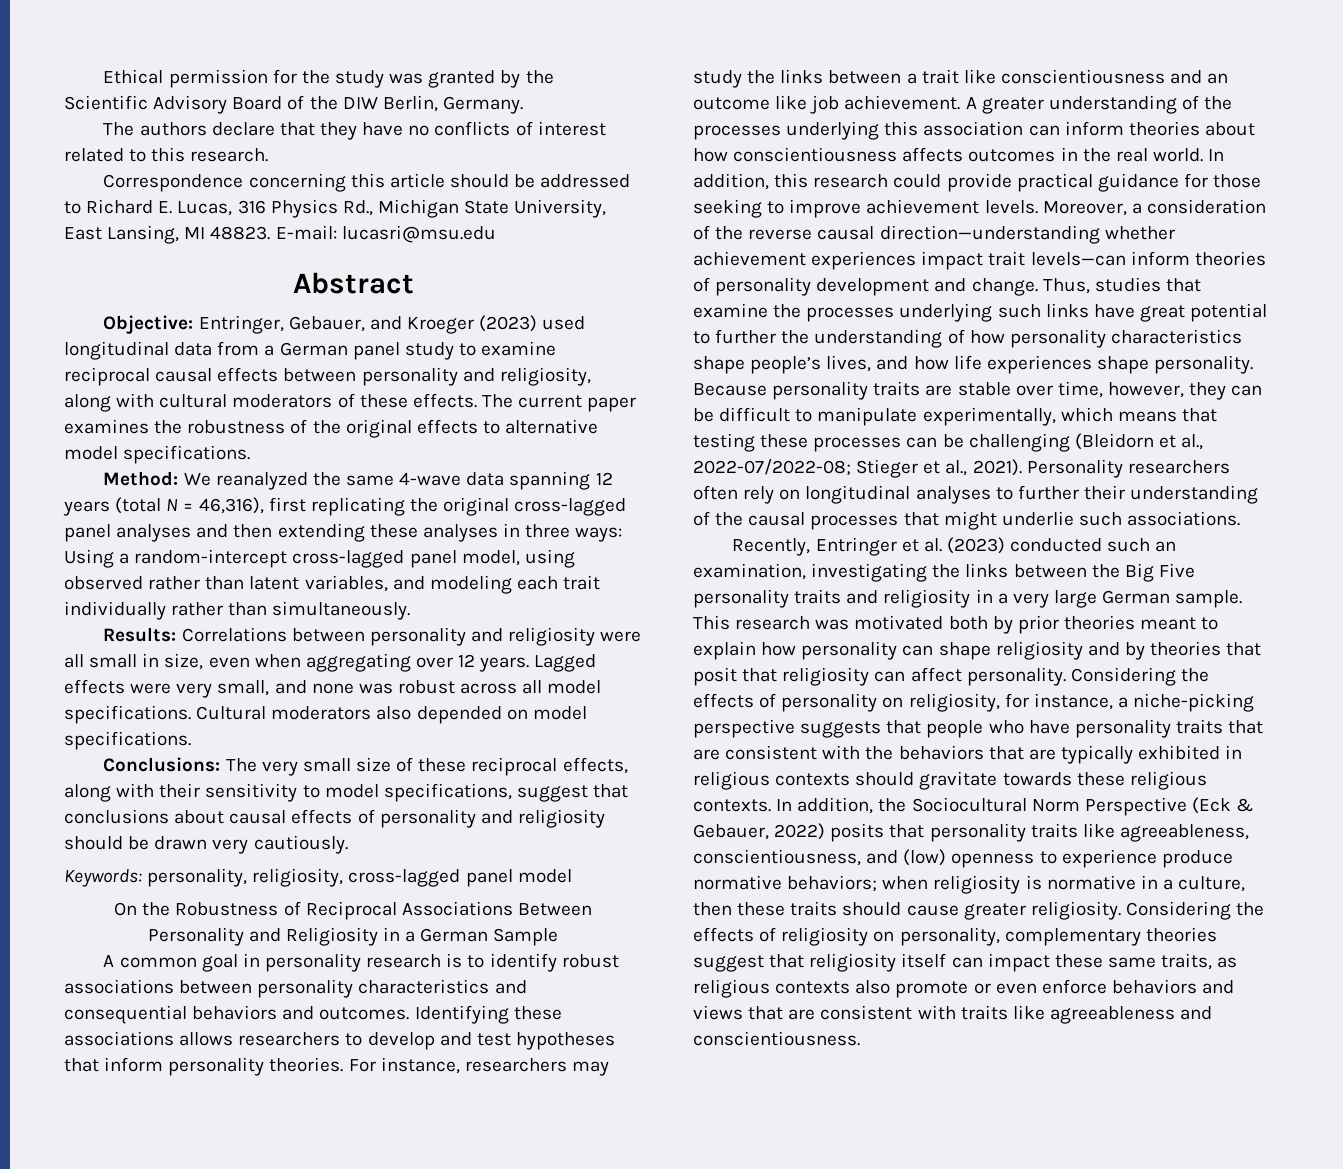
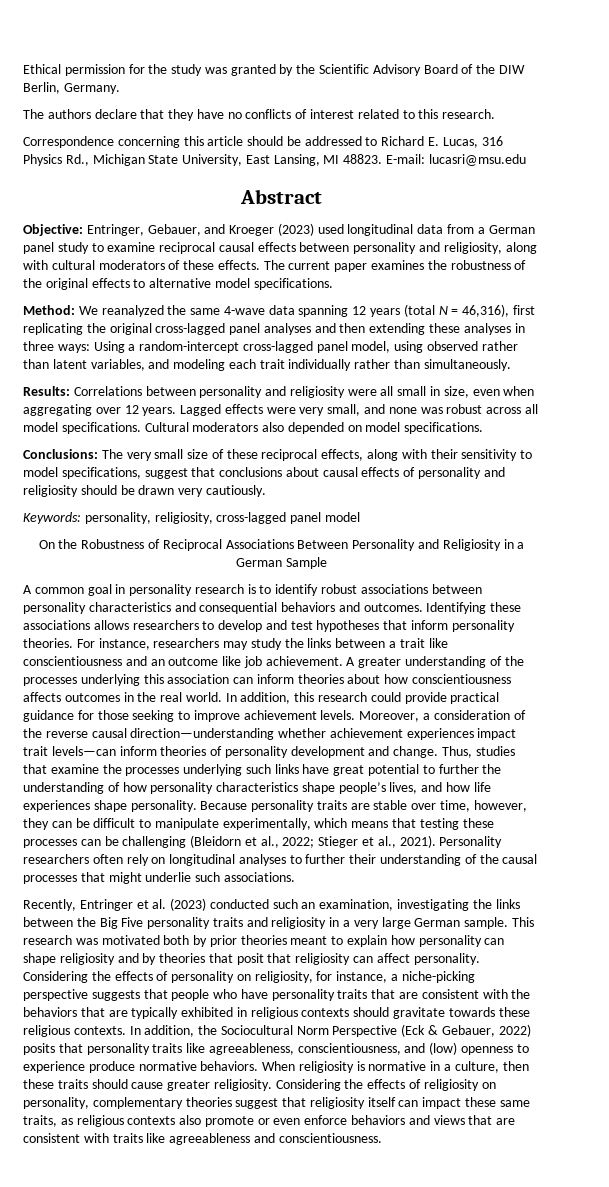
- Because personality traits are stable over time, however, they can be difficult to manipulate experimentally, which means that testing these processes can be challenging (Bleidorn et al., 2022-07/2022-08; Stieger et al., 2021).
+ Because personality traits are stable over time, however, they can be difficult to manipulate experimentally, which means that testing these processes can be challenging (Bleidorn et al., 2022; Stieger et al., 2021).
- In addition, the Sociocultural Norm Perspective (Eck & Gebauer, 2022) posits that personality traits like agreeableness, conscientiousness, and (low) openness to experience produce normative behaviors; when religiosity is normative in a culture, then these traits should cause greater religiosity.
+ In addition, the Sociocultural Norm Perspective (Eck & Gebauer, 2022) posits that personality traits like agreeableness, conscientiousness, and (low) openness to experience produce normative behaviors. When religiosity is normative in a culture, then these traits should cause greater religiosity.

